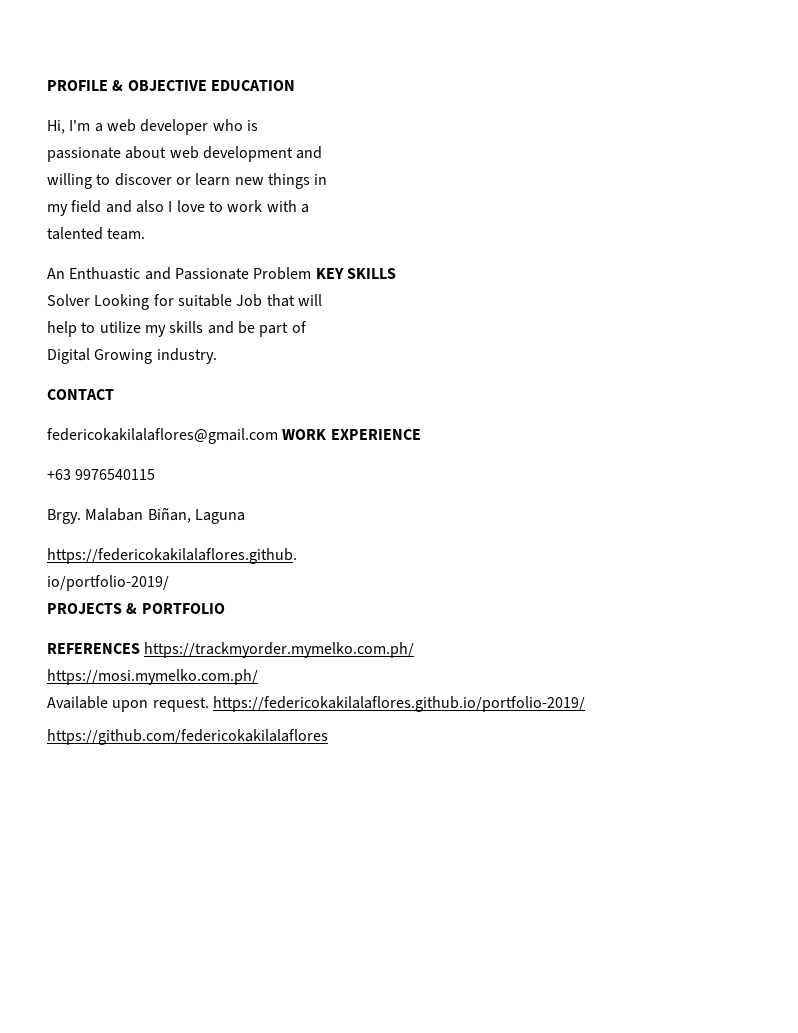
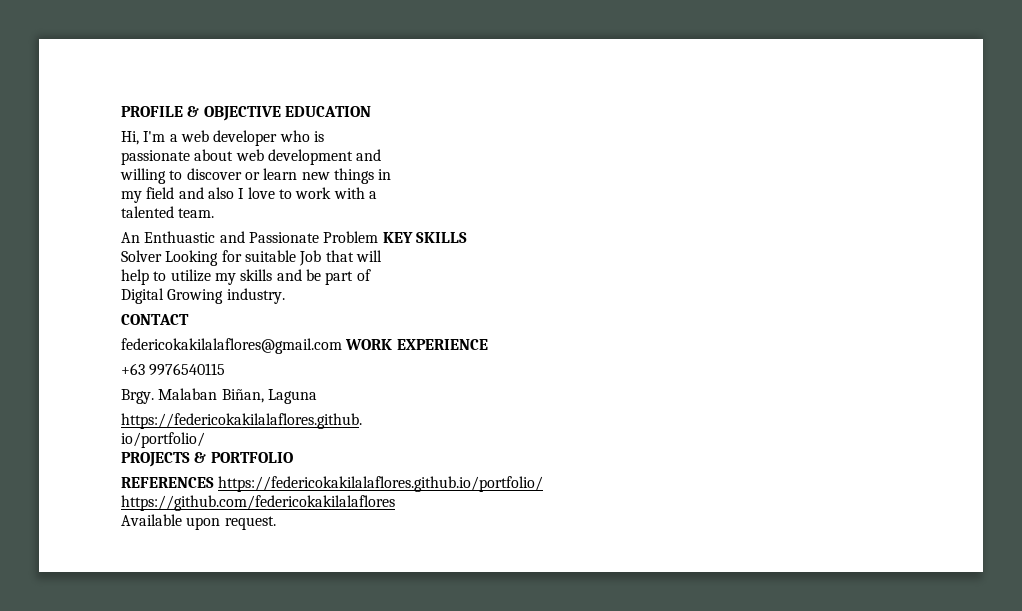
- io/portfolio-2019/
+ io/portfolio/
- REFERENCES https://trackmyorder.mymelko.com.ph/
- https://mosi.mymelko.com.ph/
+ REFERENCES https://federicokakilalaflores.github.io/portfolio/
+ https://github.com/federicokakilalaflores
- Available upon request. https://federicokakilalaflores.github.io/portfolio-2019/
- https://github.com/federicokakilalaflores
+ Available upon request.

